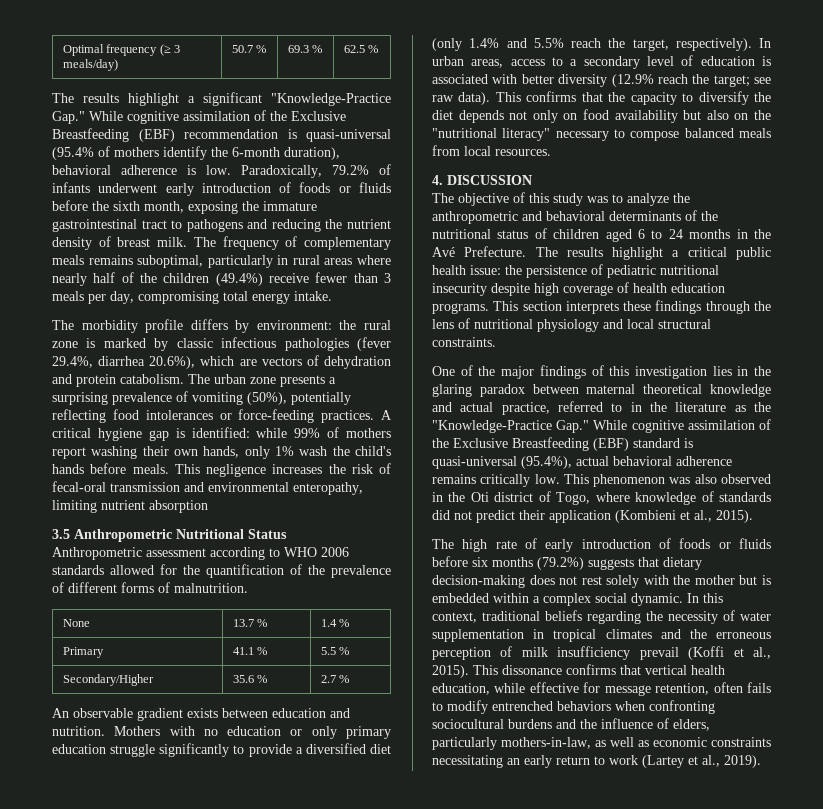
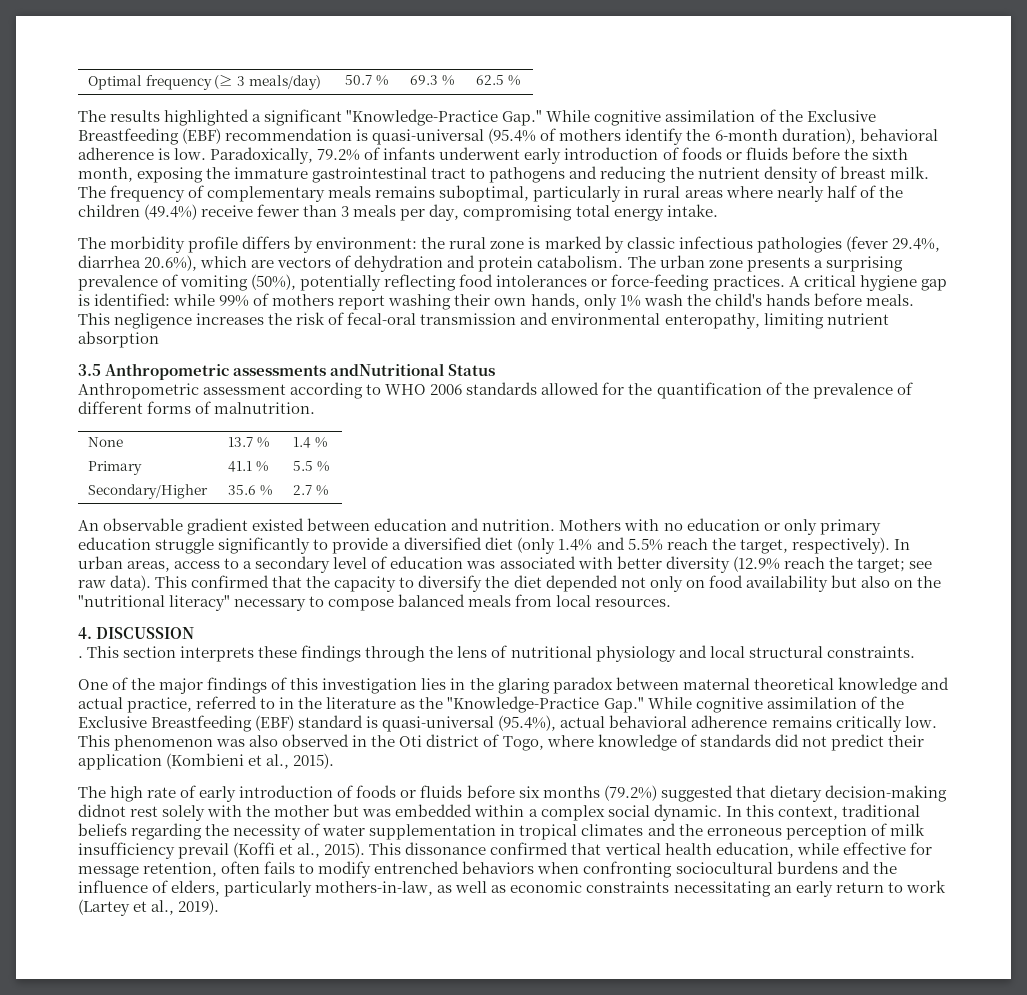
- The results highlight a significant "Knowledge-Practice Gap." While cognitive assimilation of the Exclusive Breastfeeding (EBF) recommendation is quasi-universal (95.4% of mothers identify the 6-month duration), behavioral adherence is low.
+ The results highlighted a significant "Knowledge-Practice Gap." While cognitive assimilation of the Exclusive Breastfeeding (EBF) recommendation is quasi-universal (95.4% of mothers identify the 6-month duration), behavioral adherence is low.
- 3.5 Anthropometric Nutritional Status
+ 3.5 Anthropometric assessments andNutritional Status
- An observable gradient exists between education and nutrition.
+ An observable gradient existed between education and nutrition.
- In urban areas, access to a secondary level of education is associated with better diversity (12.9% reach the target; see raw data).
+ In urban areas, access to a secondary level of education was associated with better diversity (12.9% reach the target; see raw data).
- This confirms that the capacity to diversify the diet depends not only on food availability but also on the "nutritional literacy" necessary to compose balanced meals from local resources.
+ This confirmed that the capacity to diversify the diet depended not only on food availability but also on the "nutritional literacy" necessary to compose balanced meals from local resources.
- The objective of this study was to analyze the anthropometric and behavioral determinants of the nutritional status of children aged 6 to 24 months in the Avé Prefecture. The results highlight a critical public health issue: the persistence of pediatric nutritional insecurity despite high coverage of health education programs.
+ .
- The high rate of early introduction of foods or fluids before six months (79.2%) suggests that dietary decision-making does not rest solely with the mother but is embedded within a complex social dynamic.
+ The high rate of early introduction of foods or fluids before six months (79.2%) suggested that dietary decision-making didnot rest solely with the mother but was embedded within a complex social dynamic.
- This dissonance confirms that vertical health education, while effective for message retention, often fails to modify entrenched behaviors when confronting sociocultural burdens and the influence of elders, particularly mothers-in-law, as well as economic constraints necessitating an early return to work (Lartey et al., 2019).
+ This dissonance confirmed that vertical health education, while effective for message retention, often fails to modify entrenched behaviors when confronting sociocultural burdens and the influence of elders, particularly mothers-in-law, as well as economic constraints necessitating an early return to work (Lartey et al., 2019).

